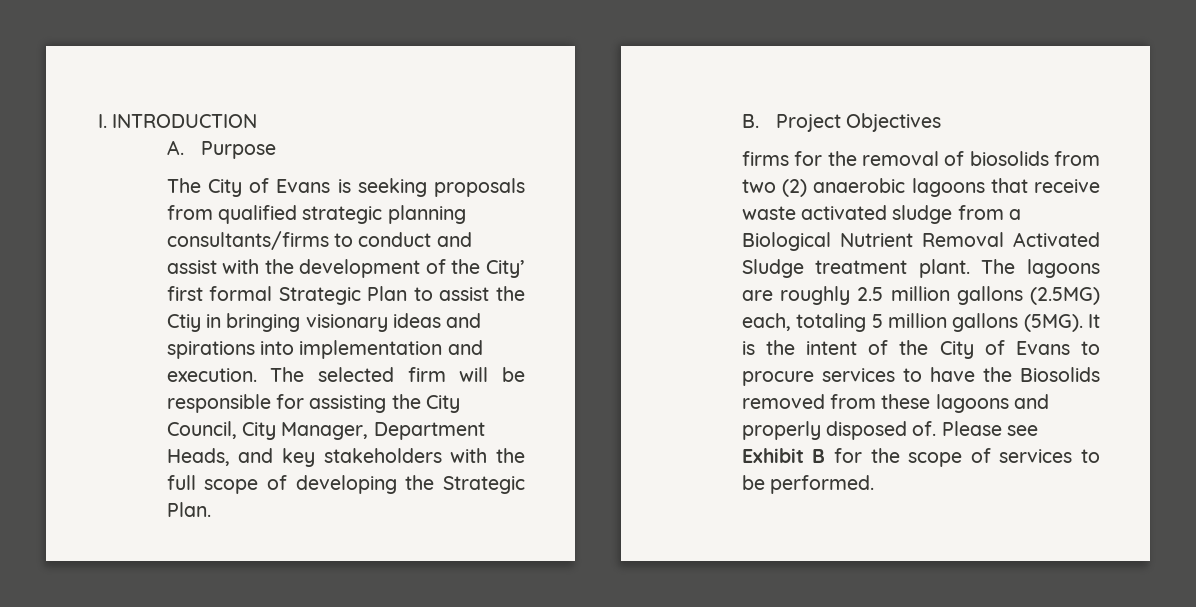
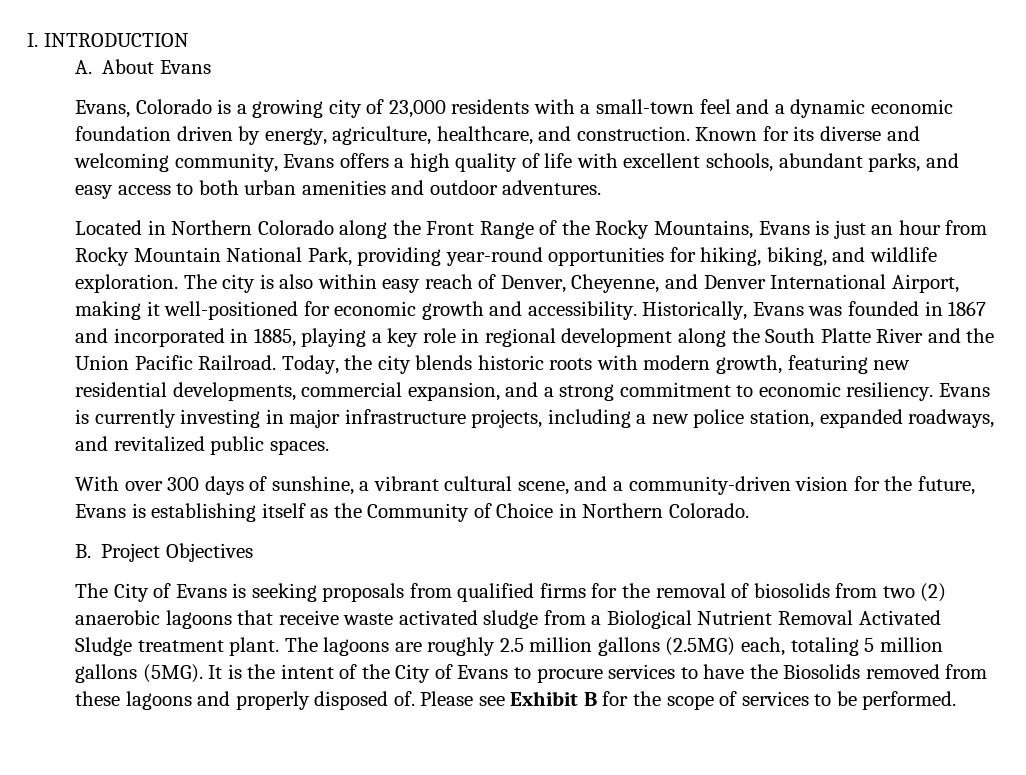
- A. Purpose
+ A. About Evans
+ Evans, Colorado is a growing city of 23,000 residents with a small-town feel and a dynamic economic foundation driven by energy, agriculture, healthcare, and construction. Known for its diverse and welcoming community, Evans offers a high quality of life with excellent schools, abundant parks, and easy access to both urban amenities and outdoor adventures.
+ Located in Northern Colorado along the Front Range of the Rocky Mountains, Evans is just an hour from Rocky Mountain National Park, providing year-round opportunities for hiking, biking, and wildlife exploration. The city is also within easy reach of Denver, Cheyenne, and Denver International Airport, making it well-positioned for economic growth and accessibility. Historically, Evans was founded in 1867 and incorporated in 1885, playing a key role in regional development along the South Platte River and the Union Pacific Railroad. Today, the city blends historic roots with modern growth, featuring new residential developments, commercial expansion, and a strong commitment to economic resiliency. Evans is currently investing in major infrastructure projects, including a new police station, expanded roadways, and revitalized public spaces.
+ With over 300 days of sunshine, a vibrant cultural scene, and a community-driven vision for the future, Evans is establishing itself as the Community of Choice in Northern Colorado.
+ B. Project Objectives
- The City of Evans is seeking proposals from qualified strategic planning consultants/firms to conduct and assist with the development of the City’ first formal Strategic Plan to assist the Ctiy in bringing visionary ideas and spirations into implementation and execution. The selected firm will be responsible for assisting the City Council, City Manager, Department Heads, and key stakeholders with the full scope of developing the Strategic Plan.
- B. Project Objectives
- firms for the removal of biosolids from two (2) anaerobic lagoons that receive waste activated sludge from a Biological Nutrient Removal Activated Sludge treatment plant.
+ The City of Evans is seeking proposals from qualified firms for the removal of biosolids from two (2) anaerobic lagoons that receive waste activated sludge from a Biological Nutrient Removal Activated Sludge treatment plant.

